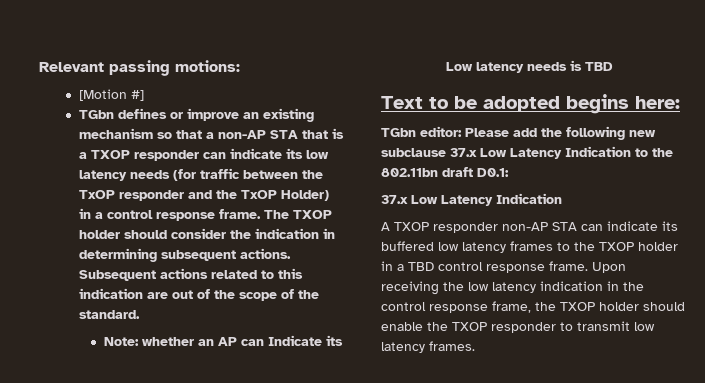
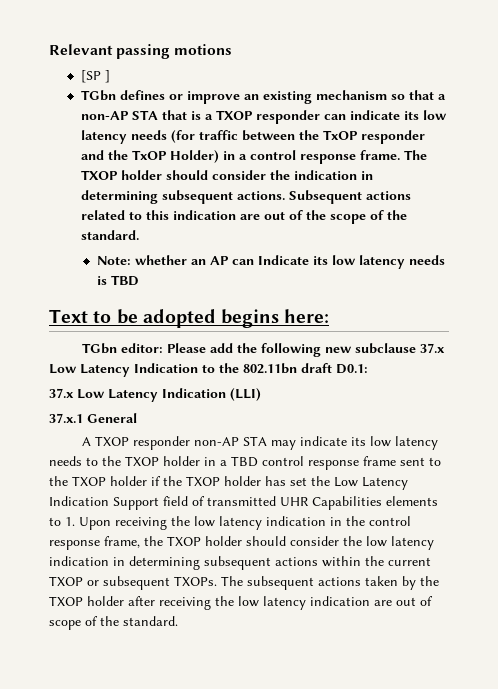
- Relevant passing motions:
- [Motion #]
+ Relevant passing motions
+ [SP ]
- Note: whether an AP can Indicate its Low latency needs is TBD
+ Note: whether an AP can Indicate its low latency needs is TBD
  TGbn editor: Please add the following new subclause 37.x Low Latency Indication to the 802.11bn draft D0.1:
- 37.x Low Latency Indication
+ 37.x Low Latency Indication (LLI)
+ 37.x.1 General
- A TXOP responder non-AP STA can indicate its buffered low latency frames to the TXOP holder in a TBD control response frame. Upon receiving the low latency indication in the control response frame, the TXOP holder should enable the TXOP responder to transmit low latency frames.
+ A TXOP responder non-AP STA may indicate its low latency needs to the TXOP holder in a TBD control response frame sent to the TXOP holder if the TXOP holder has set the Low Latency Indication Support field of transmitted UHR Capabilities elements to 1. Upon receiving the low latency indication in the control response frame, the TXOP holder should consider the low latency indication in determining subsequent actions within the current TXOP or subsequent TXOPs. The subsequent actions taken by the TXOP holder after receiving the low latency indication are out of scope of the standard.

